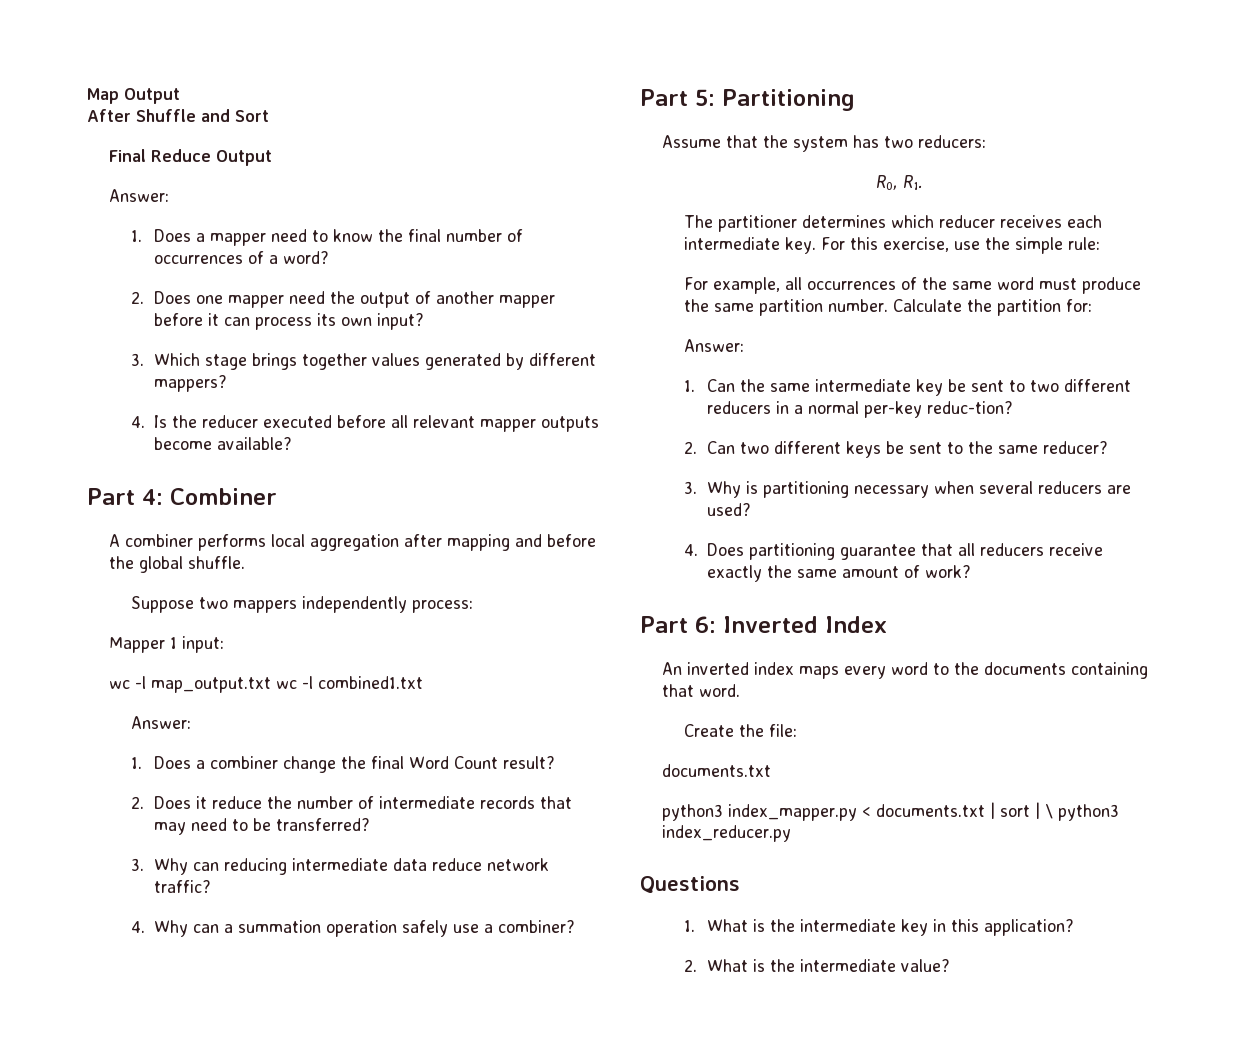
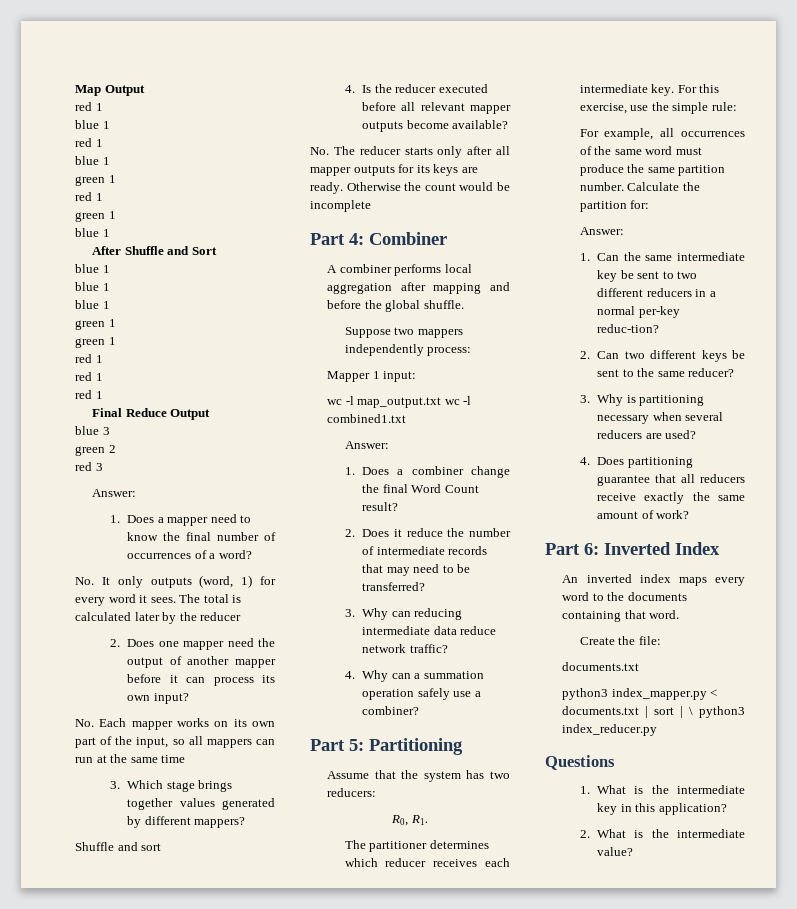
  Map Output
+ red 1
+ blue 1
+ red 1
+ blue 1
+ green 1
+ red 1
+ green 1
+ blue 1
  After Shuffle and Sort
+ blue 1
+ blue 1
+ blue 1
+ green 1
+ green 1
+ red 1
+ red 1
+ red 1
  Final Reduce Output
+ blue 3
+ green 2
+ red 3
+ No. It only outputs (word, 1) for every word it sees. The total is calculated later by the reducer
+ No. Each mapper works on its own part of the input, so all mappers can run at the same time
+ Shuffle and sort
+ No. The reducer starts only after all mapper outputs for its keys are ready. Otherwise the count would be incomplete

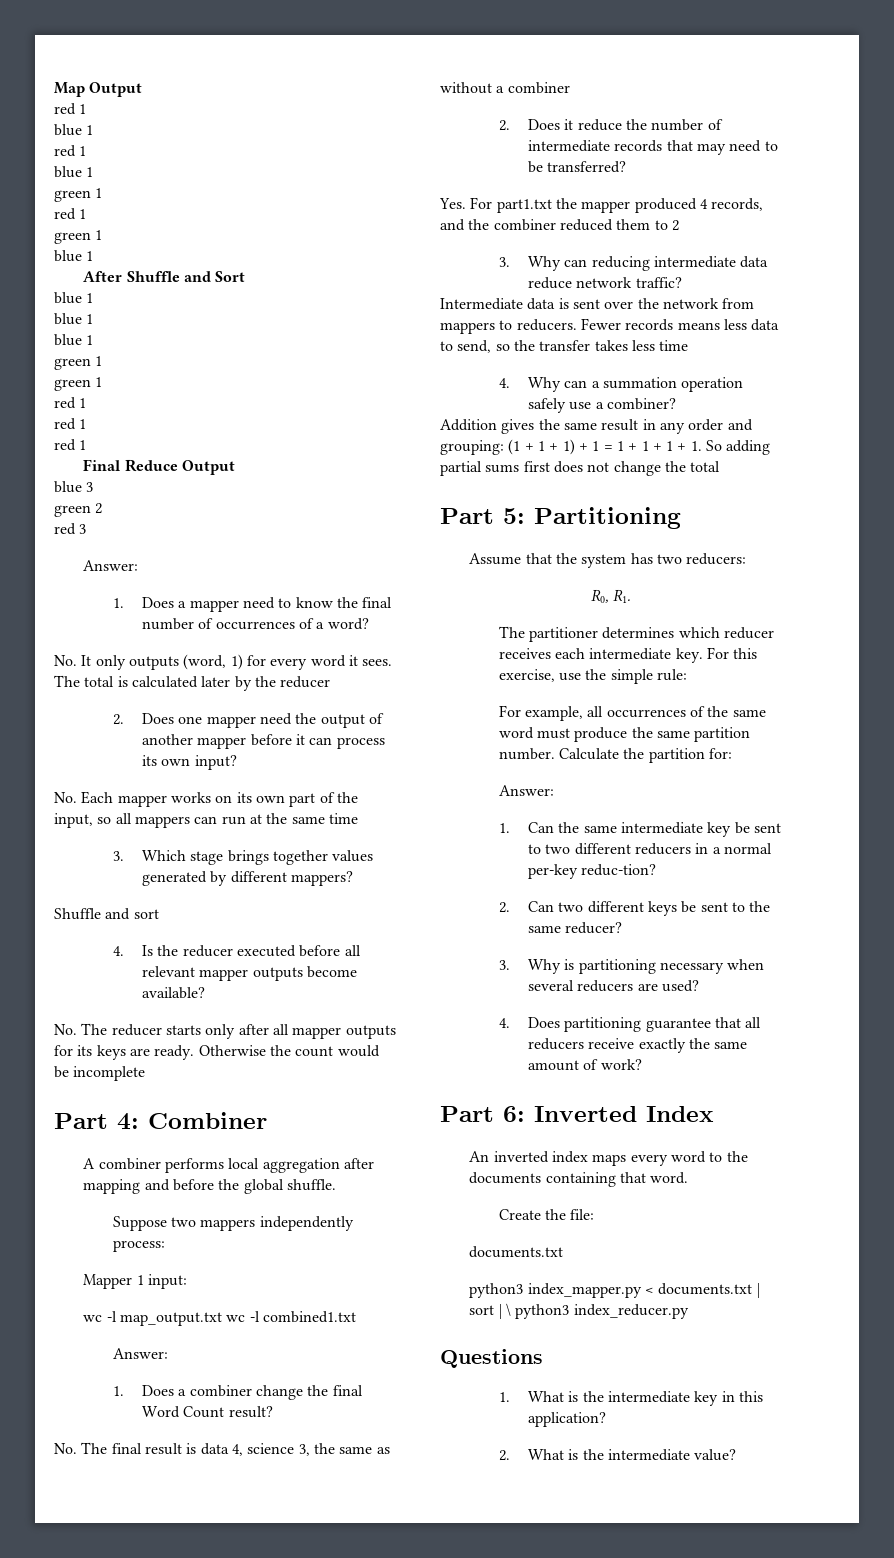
+ No. The final result is data 4, science 3, the same as without a combiner
+ Yes. For part1.txt the mapper produced 4 records, and the combiner reduced them to 2
+ Intermediate data is sent over the network from mappers to reducers. Fewer records means less data to send, so the transfer takes less time
+ Addition gives the same result in any order and grouping: (1 + 1 + 1) + 1 = 1 + 1 + 1 + 1. So adding partial sums first does not change the total

